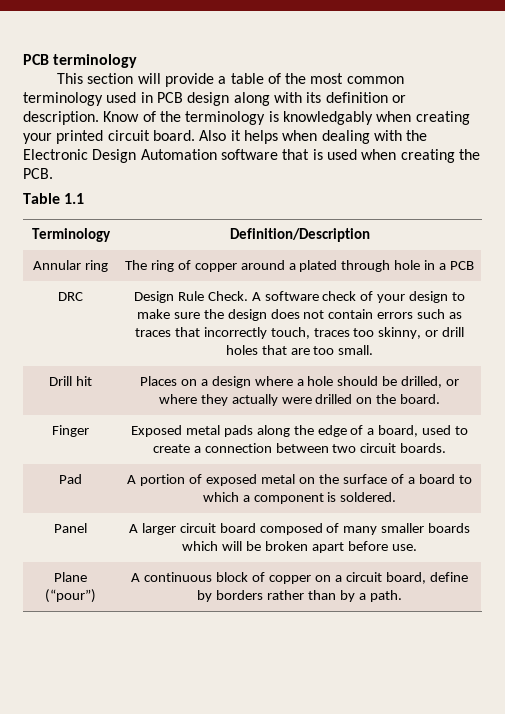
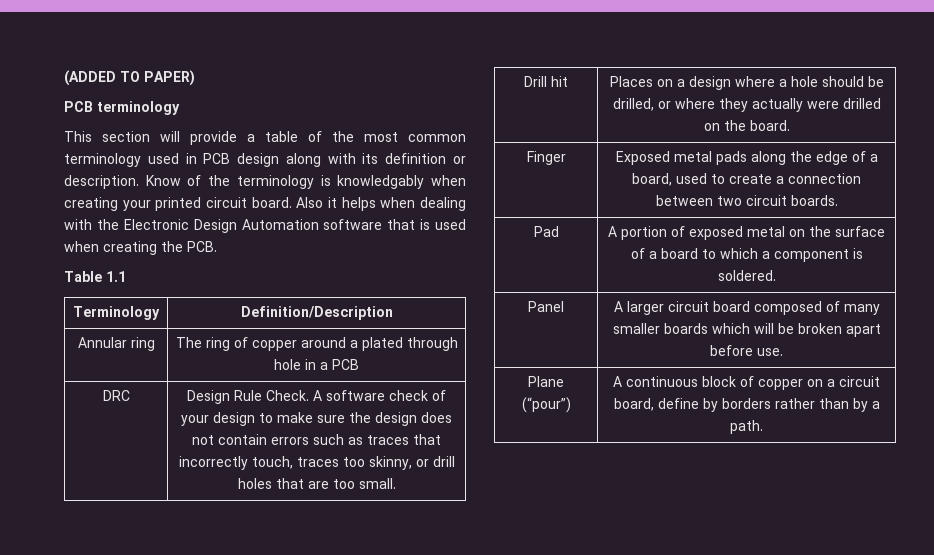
+ (ADDED TO PAPER)

